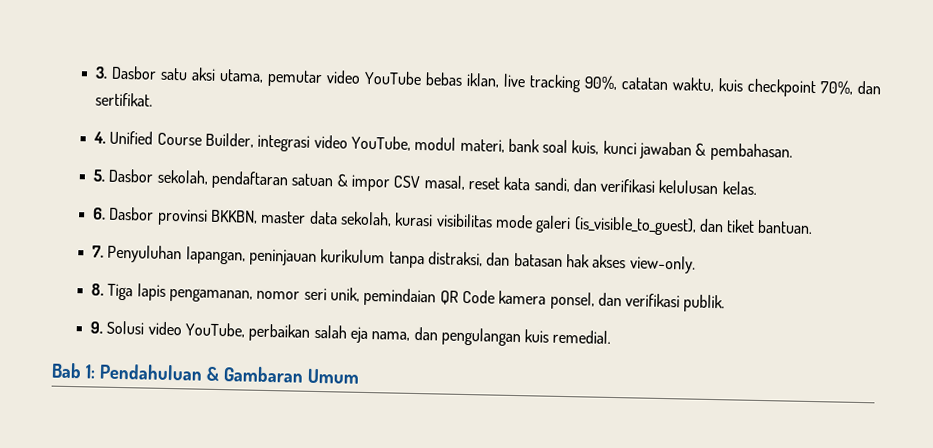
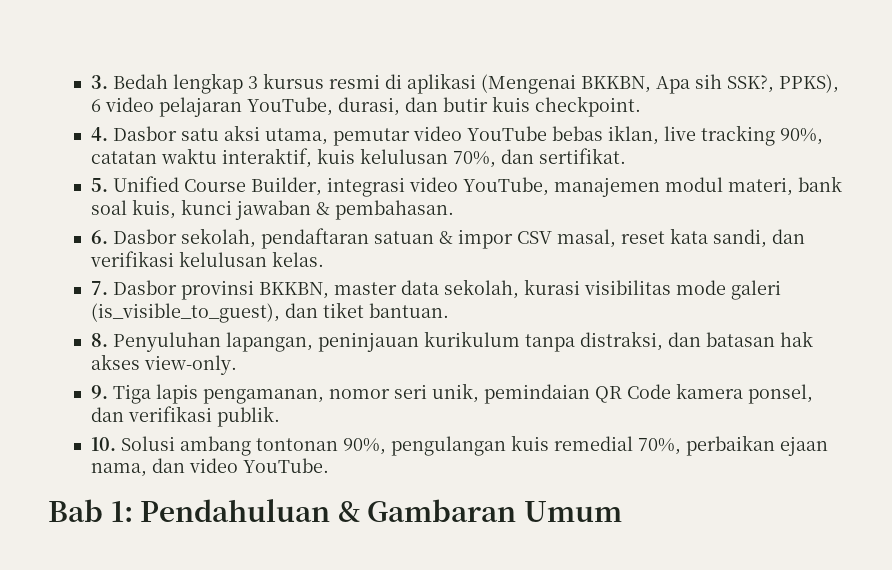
- 3. Dasbor satu aksi utama, pemutar video YouTube bebas iklan, live tracking 90%, catatan waktu, kuis checkpoint 70%, dan sertifikat.
+ 3. Bedah lengkap 3 kursus resmi di aplikasi (Mengenai BKKBN, Apa sih SSK?, PPKS), 6 video pelajaran YouTube, durasi, dan butir kuis checkpoint.
+ 4. Dasbor satu aksi utama, pemutar video YouTube bebas iklan, live tracking 90%, catatan waktu interaktif, kuis kelulusan 70%, dan sertifikat.
- 4. Unified Course Builder, integrasi video YouTube, modul materi, bank soal kuis, kunci jawaban & pembahasan.
+ 5. Unified Course Builder, integrasi video YouTube, manajemen modul materi, bank soal kuis, kunci jawaban & pembahasan.
- 5. Dasbor sekolah, pendaftaran satuan & impor CSV masal, reset kata sandi, dan verifikasi kelulusan kelas.
+ 6. Dasbor sekolah, pendaftaran satuan & impor CSV masal, reset kata sandi, dan verifikasi kelulusan kelas.
- 6. Dasbor provinsi BKKBN, master data sekolah, kurasi visibilitas mode galeri (is_visible_to_guest), dan tiket bantuan.
+ 7. Dasbor provinsi BKKBN, master data sekolah, kurasi visibilitas mode galeri (is_visible_to_guest), dan tiket bantuan.
- 7. Penyuluhan lapangan, peninjauan kurikulum tanpa distraksi, dan batasan hak akses view-only.
+ 8. Penyuluhan lapangan, peninjauan kurikulum tanpa distraksi, dan batasan hak akses view-only.
- 8. Tiga lapis pengamanan, nomor seri unik, pemindaian QR Code kamera ponsel, dan verifikasi publik.
+ 9. Tiga lapis pengamanan, nomor seri unik, pemindaian QR Code kamera ponsel, dan verifikasi publik.
- 9. Solusi video YouTube, perbaikan salah eja nama, dan pengulangan kuis remedial.
+ 10. Solusi ambang tontonan 90%, pengulangan kuis remedial 70%, perbaikan ejaan nama, dan video YouTube.

